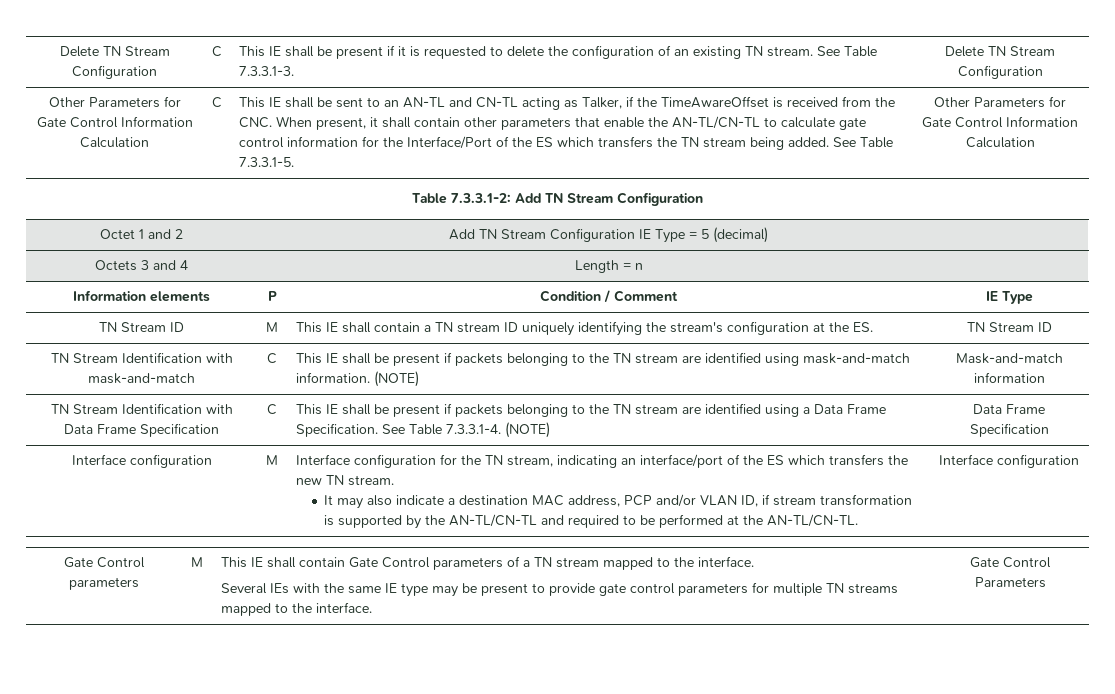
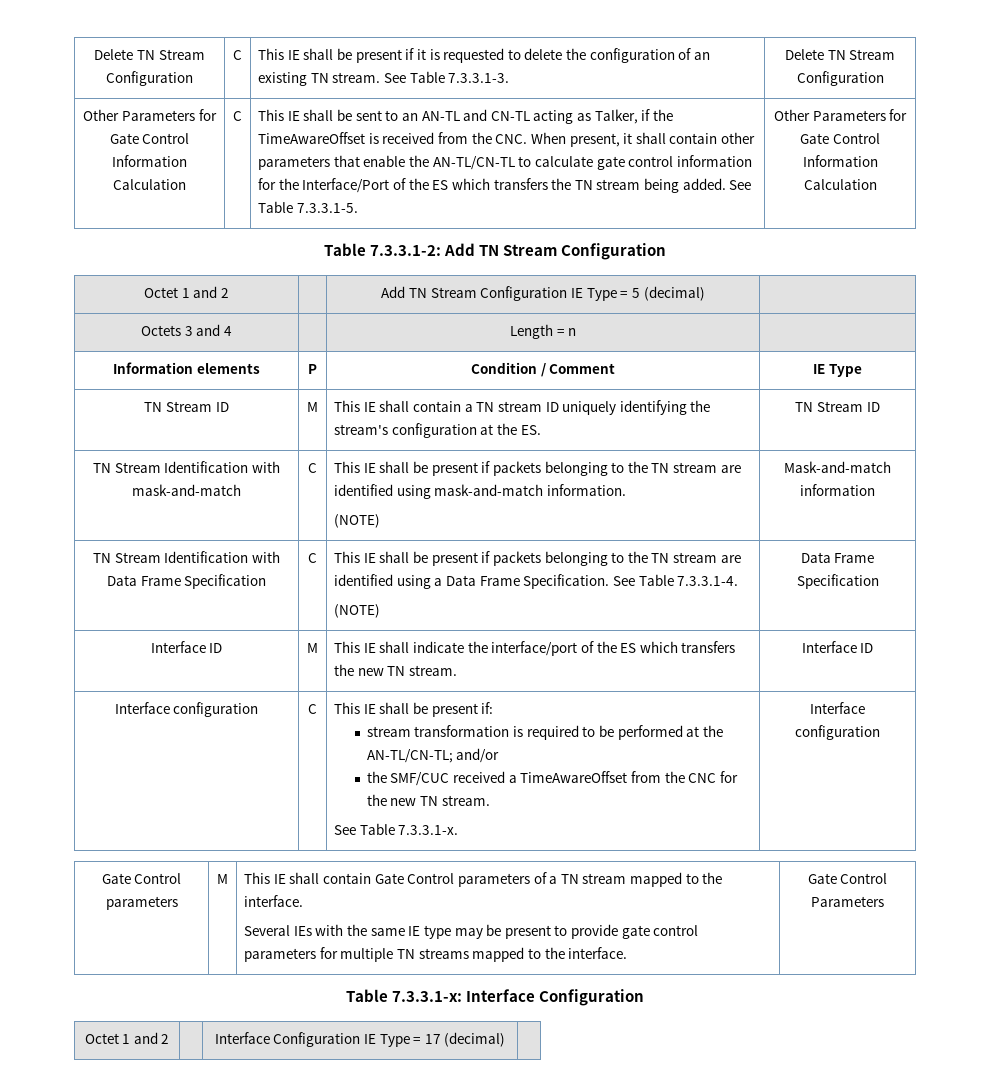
- TN Stream Identification with mask-and-match | C | This IE shall be present if packets belonging to the TN stream are identified using mask-and-match information. (NOTE) | Mask-and-match information
+ TN Stream Identification with mask-and-match | C | This IE shall be present if packets belonging to the TN stream are identified using mask-and-match information.
+ (NOTE) | Mask-and-match information
- TN Stream Identification with Data Frame Specification | C | This IE shall be present if packets belonging to the TN stream are identified using a Data Frame Specification. See Table 7.3.3.1-4. (NOTE) | Data Frame Specification
+ TN Stream Identification with Data Frame Specification | C | This IE shall be present if packets belonging to the TN stream are identified using a Data Frame Specification. See Table 7.3.3.1-4.
+ (NOTE) | Data Frame Specification
- Interface configuration | M | Interface configuration for the TN stream, indicating an interface/port of the ES which transfers the new TN stream.
- It may also indicate a destination MAC address, PCP and/or VLAN ID, if stream transformation is supported by the AN-TL/CN-TL and required to be performed at the AN-TL/CN-TL. | Interface configuration
+ Interface ID | M | This IE shall indicate the interface/port of the ES which transfers the new TN stream. | Interface ID
+ Interface configuration | C | This IE shall be present if:
+ stream transformation is required to be performed at the AN-TL/CN-TL; and/or
+ the SMF/CUC received a TimeAwareOffset from the CNC for the new TN stream.
+ See Table 7.3.3.1-x. | Interface configuration
+ Table 7.3.3.1-x: Interface Configuration
+ Octet 1 and 2 | | Interface Configuration IE Type = 17 (decimal) |

